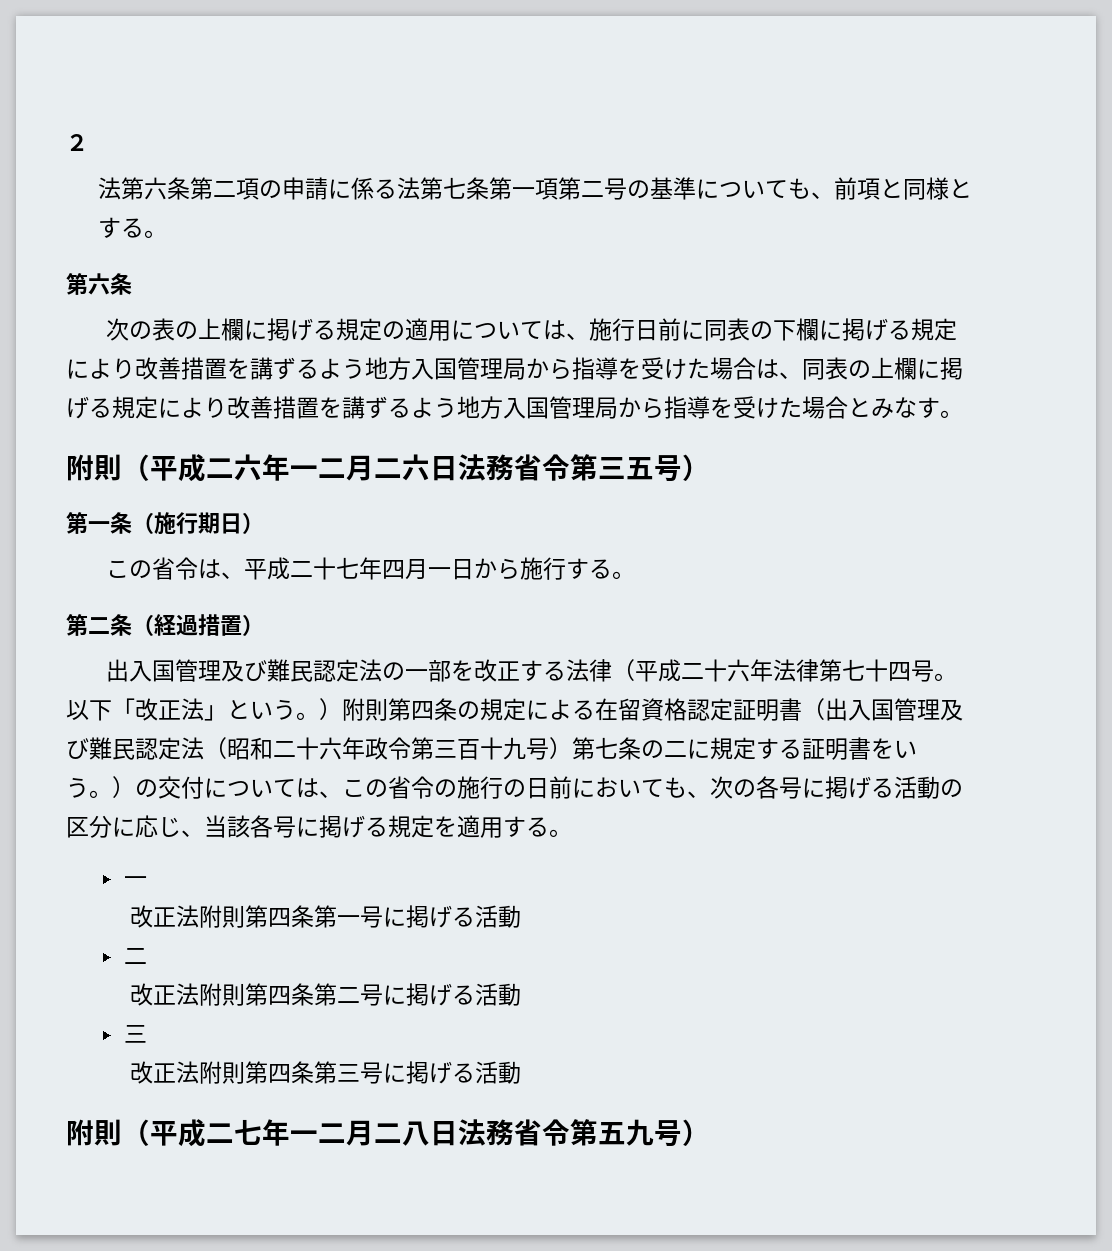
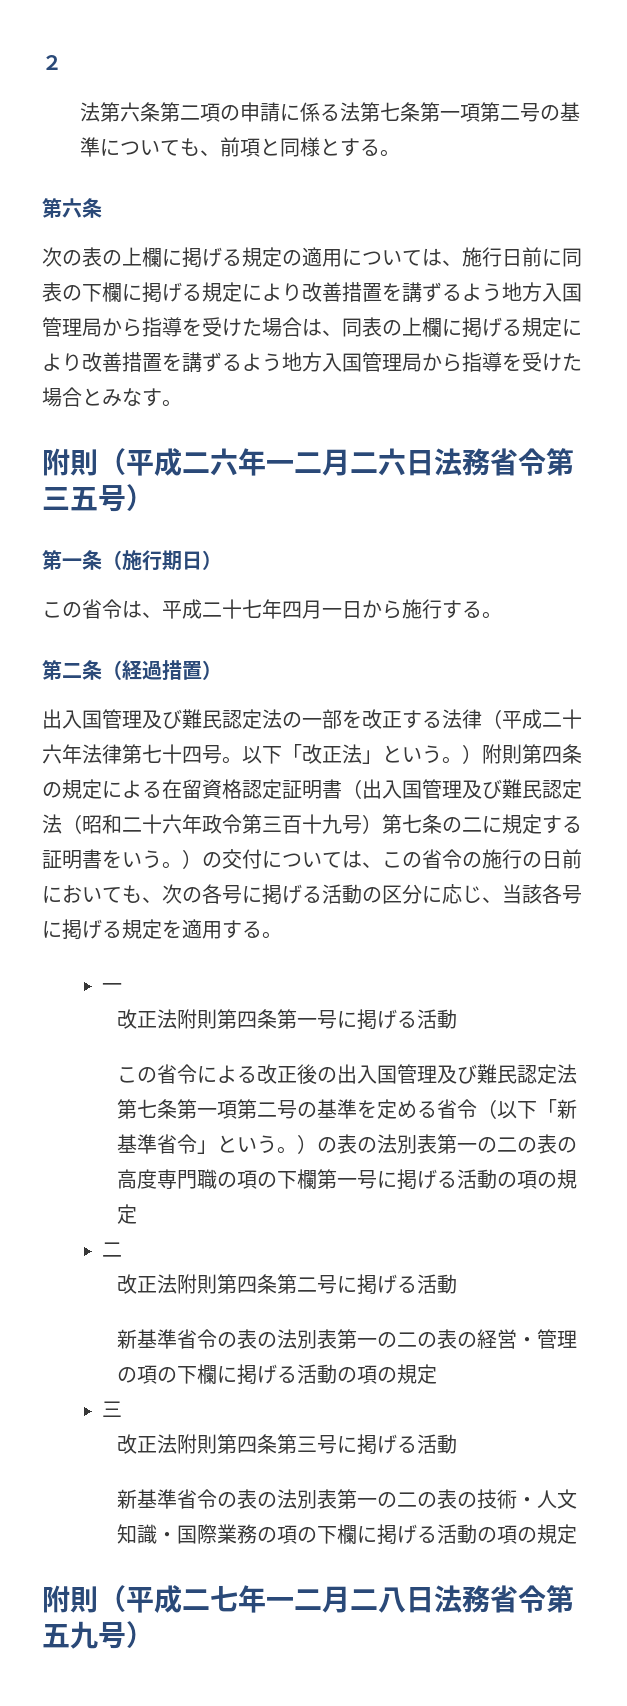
+ この省令による改正後の出入国管理及び難民認定法第七条第一項第二号の基準を定める省令（以下「新基準省令」という。）の表の法別表第一の二の表の高度専門職の項の下欄第一号に掲げる活動の項の規定
+ 新基準省令の表の法別表第一の二の表の経営・管理の項の下欄に掲げる活動の項の規定
+ 新基準省令の表の法別表第一の二の表の技術・人文知識・国際業務の項の下欄に掲げる活動の項の規定

